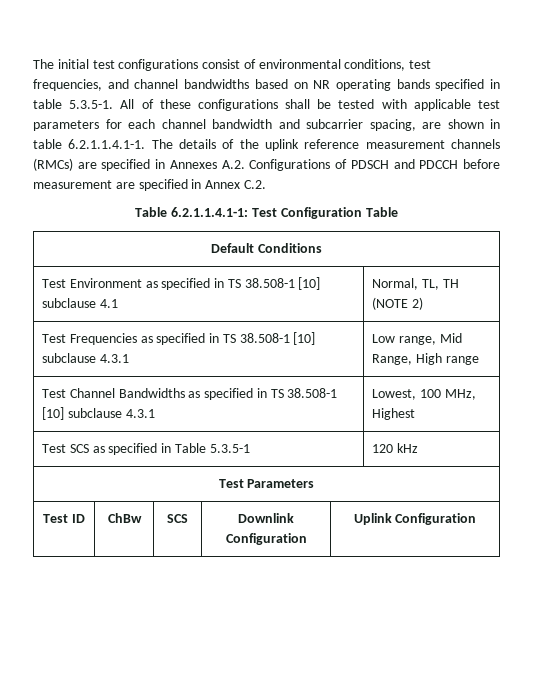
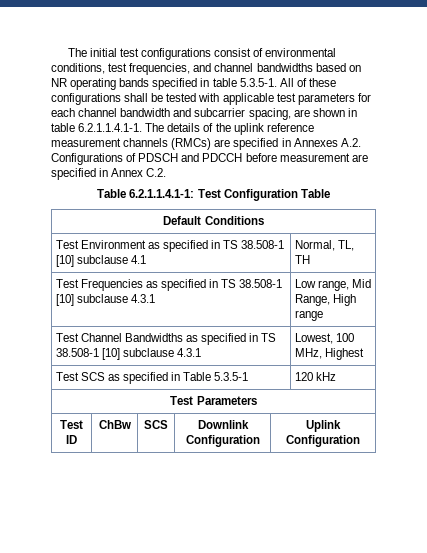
- Test Environment as specified in TS 38.508-1 [10] subclause 4.1 | Normal, TL, TH (NOTE 2)
+ Test Environment as specified in TS 38.508-1 [10] subclause 4.1 | Normal, TL, TH

